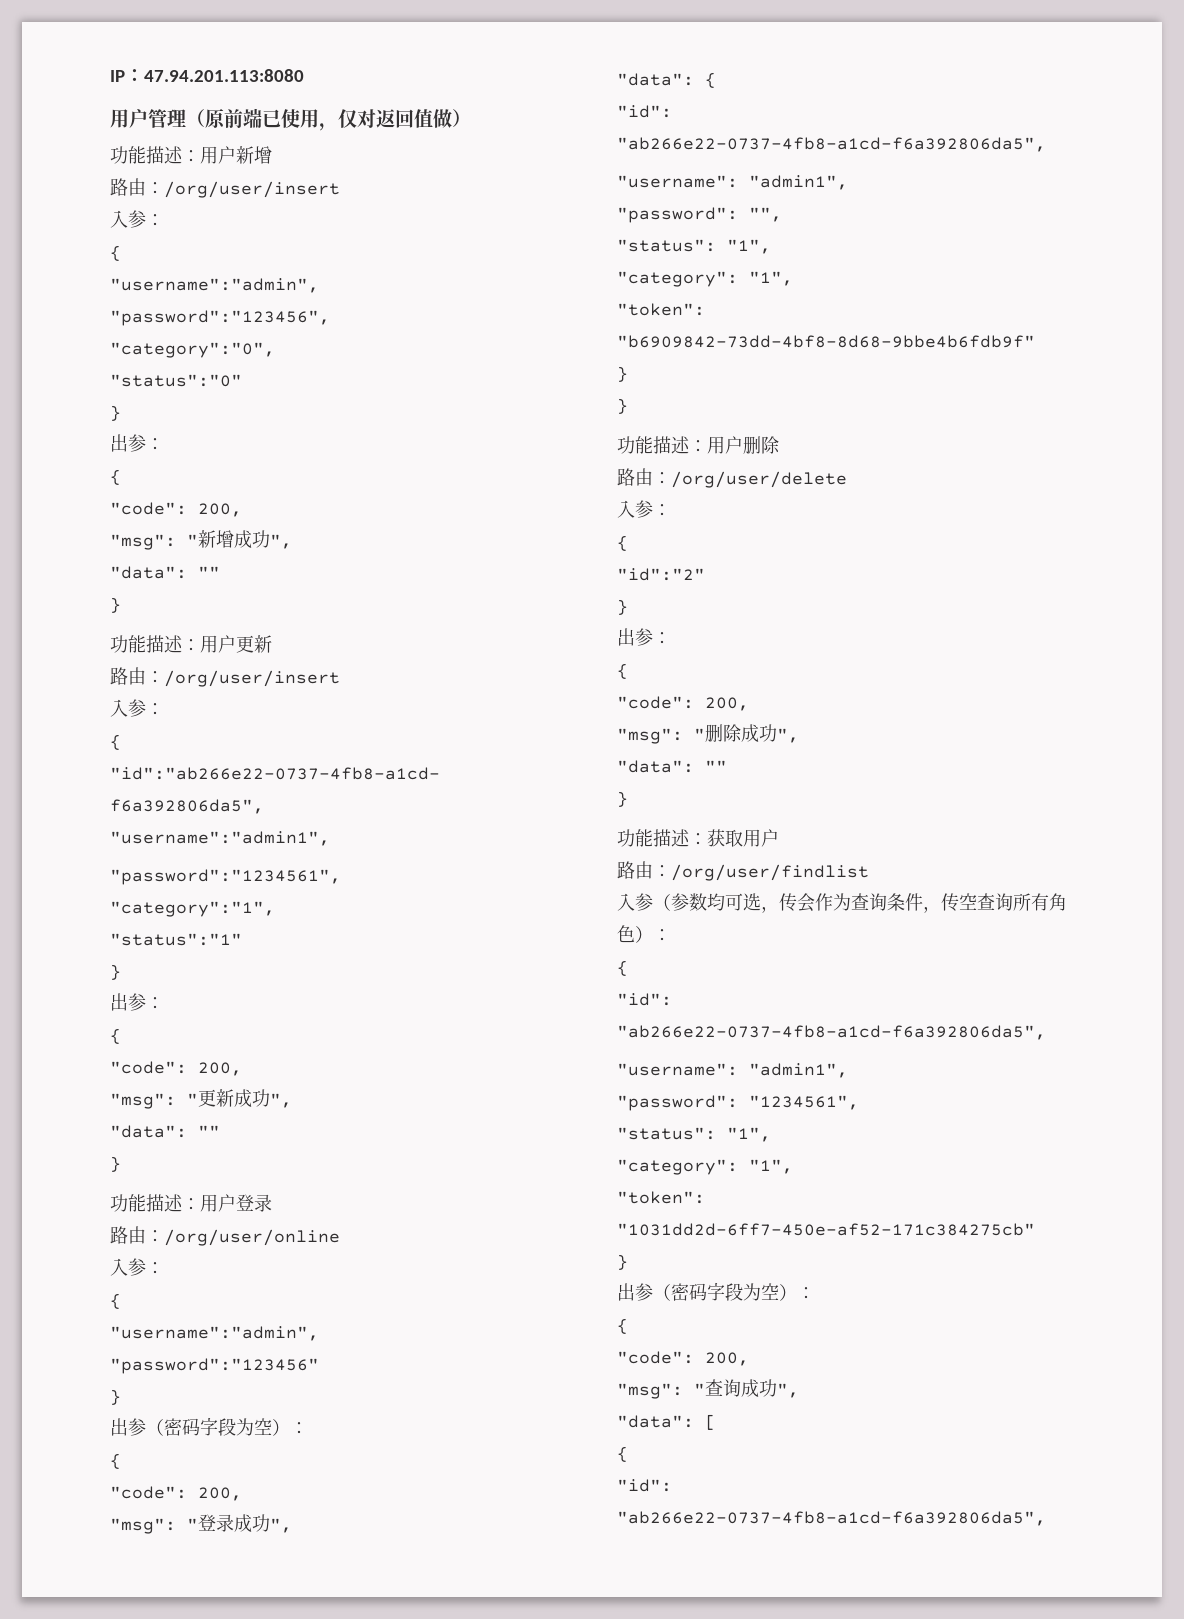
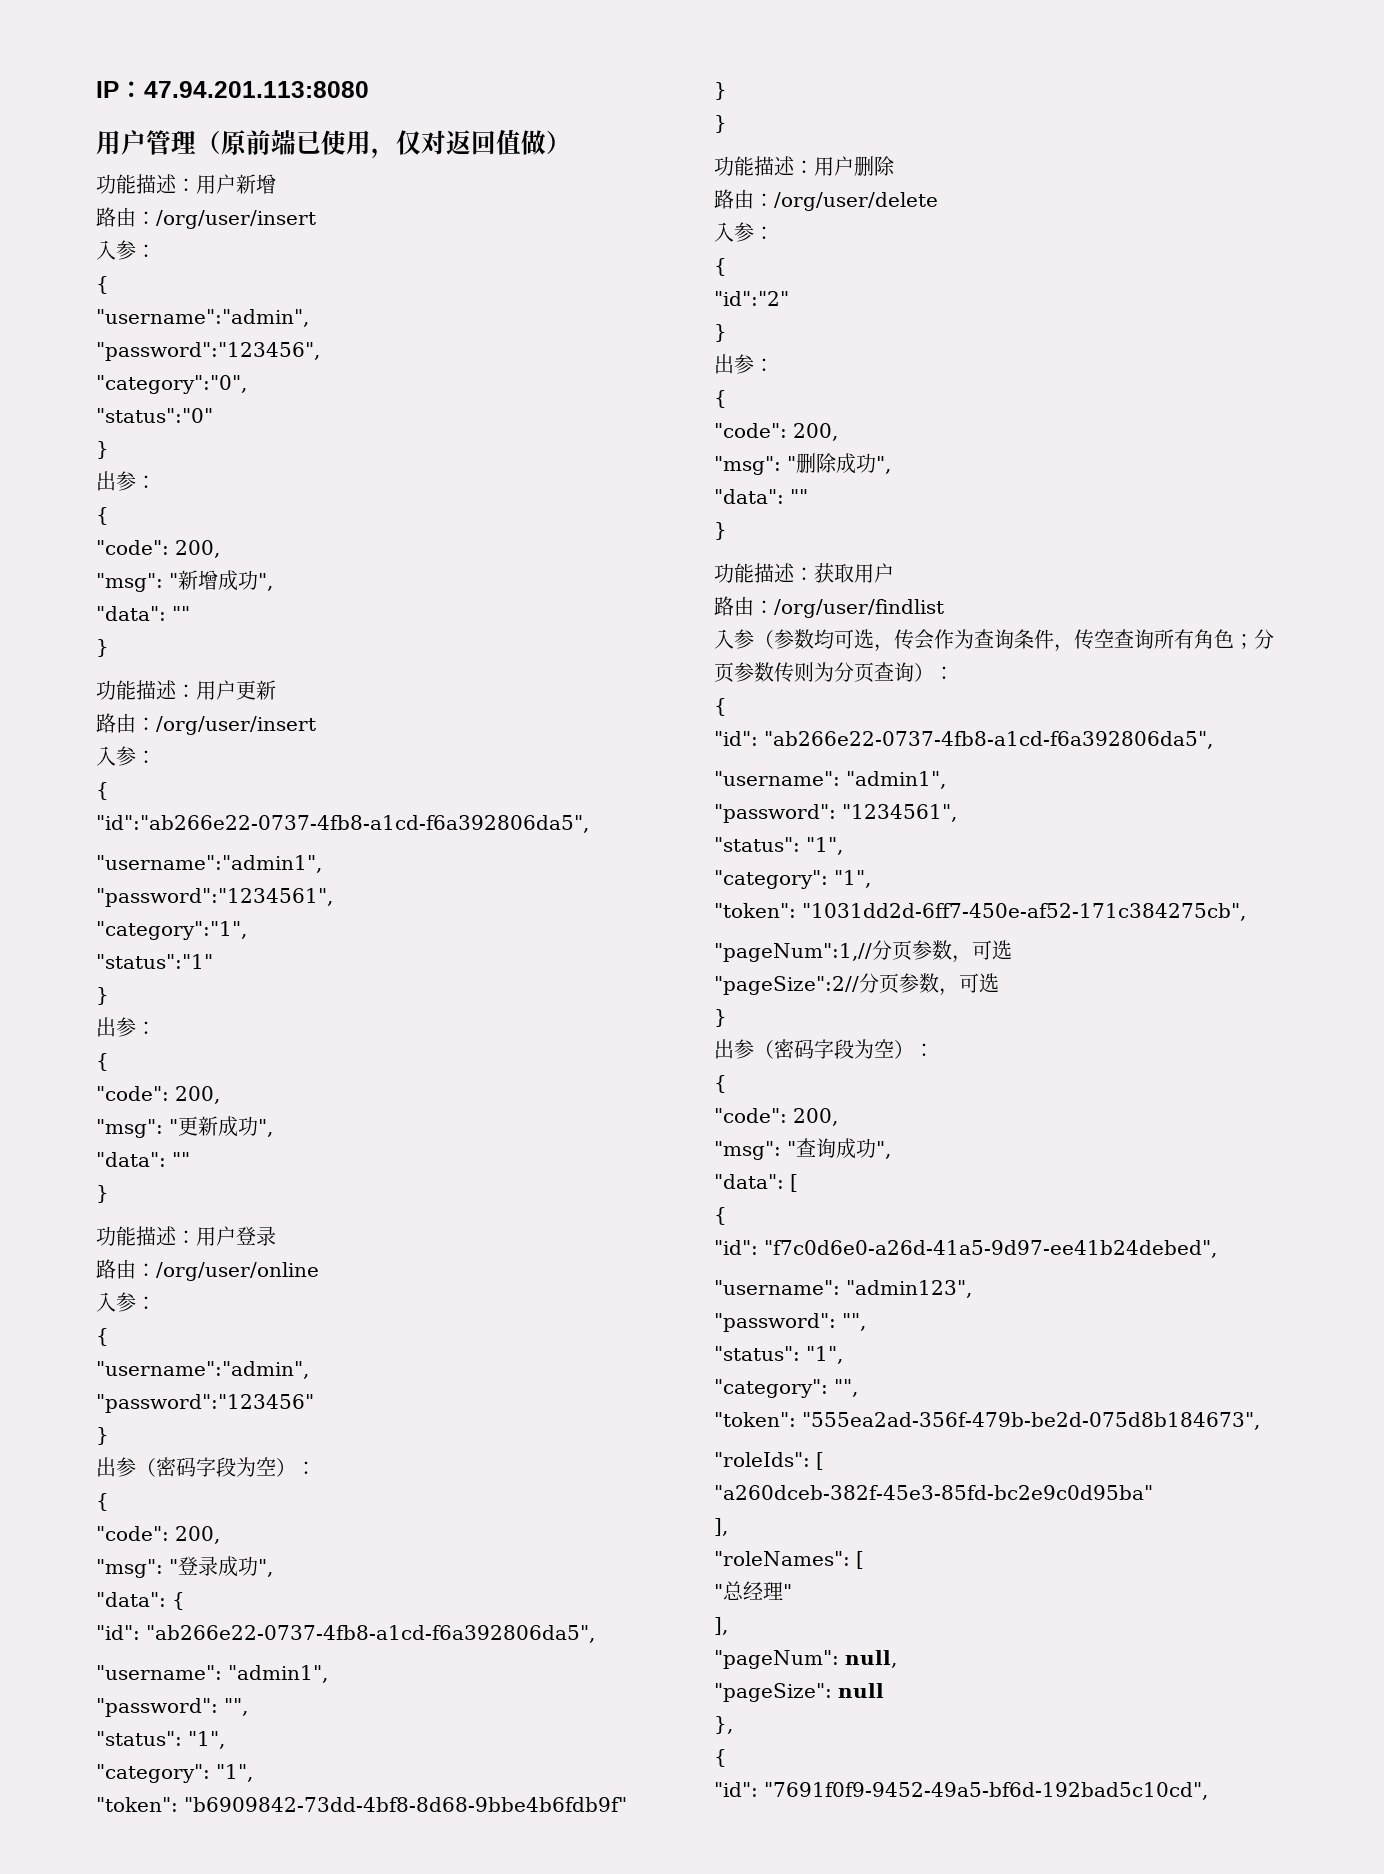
- 入参（参数均可选，传会作为查询条件，传空查询所有角色）：
+ 入参（参数均可选，传会作为查询条件，传空查询所有角色；分页参数传则为分页查询）：
- "token": "1031dd2d-6ff7-450e-af52-171c384275cb"
+ "token": "1031dd2d-6ff7-450e-af52-171c384275cb",
+ "pageNum":1,//分页参数，可选
+ "pageSize":2//分页参数，可选
  "data": [
  {
- "id": "ab266e22-0737-4fb8-a1cd-f6a392806da5",
+ "id": "f7c0d6e0-a26d-41a5-9d97-ee41b24debed",
+ "username": "admin123",
+ "password": "",
+ "status": "1",
+ "category": "",
+ "token": "555ea2ad-356f-479b-be2d-075d8b184673",
+ "roleIds": [
+ "a260dceb-382f-45e3-85fd-bc2e9c0d95ba"
+ ],
+ "roleNames": [
+ "总经理"
+ ],
+ "pageNum": null,
+ "pageSize": null
+ },
+ {
+ "id": "7691f0f9-9452-49a5-bf6d-192bad5c10cd",

